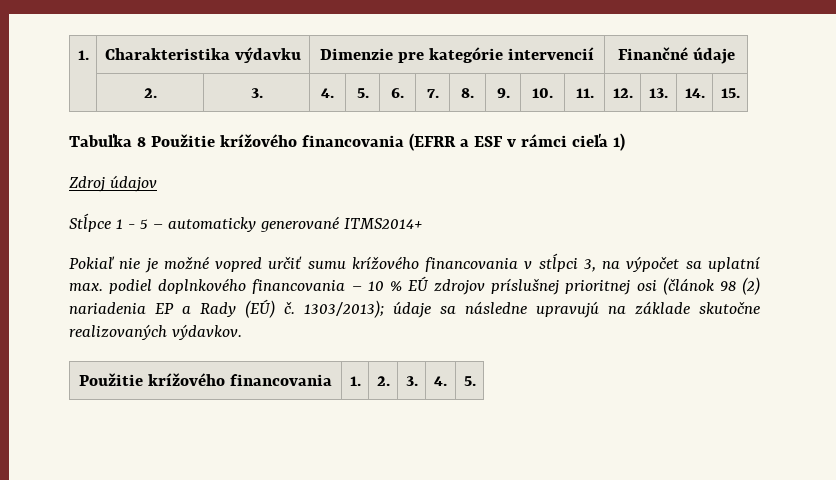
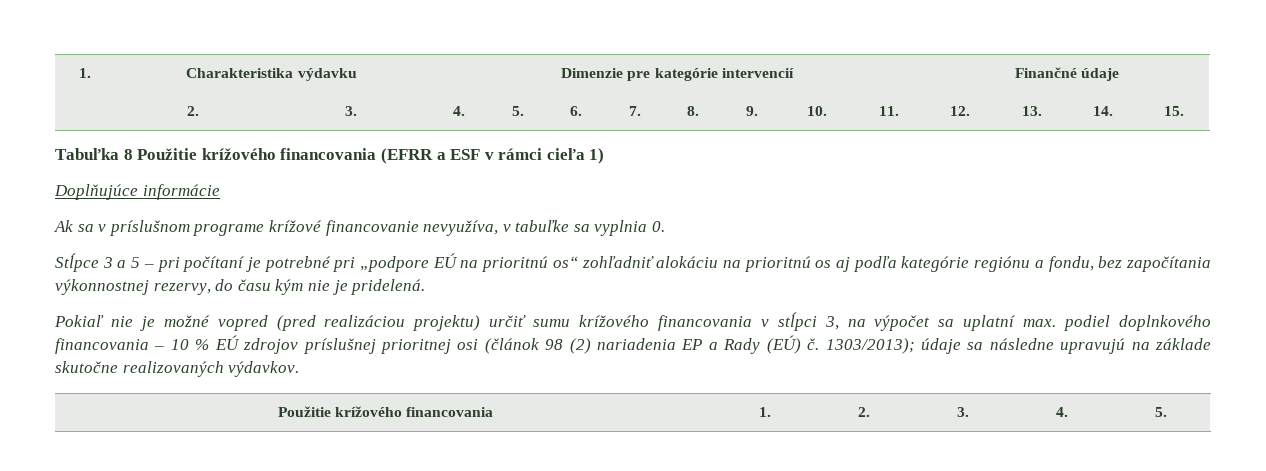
- Zdroj údajov
- Stĺpce 1 - 5 – automaticky generované ITMS2014+
+ Doplňujúce informácie
+ Ak sa v príslušnom programe krížové financovanie nevyužíva, v tabuľke sa vyplnia 0.
+ Stĺpce 3 a 5 – pri počítaní je potrebné pri „podpore EÚ na prioritnú os“ zohľadniť alokáciu na prioritnú os aj podľa kategórie regiónu a fondu, bez započítania výkonnostnej rezervy, do času kým nie je pridelená.
- Pokiaľ nie je možné vopred určiť sumu krížového financovania v stĺpci 3, na výpočet sa uplatní max. podiel doplnkového financovania – 10 % EÚ zdrojov príslušnej prioritnej osi (článok 98 (2) nariadenia EP a Rady (EÚ) č.
+ Pokiaľ nie je možné vopred (pred realizáciou projektu) určiť sumu krížového financovania v stĺpci 3, na výpočet sa uplatní max. podiel doplnkového financovania – 10 % EÚ zdrojov príslušnej prioritnej osi (článok 98 (2) nariadenia EP a Rady (EÚ) č.

